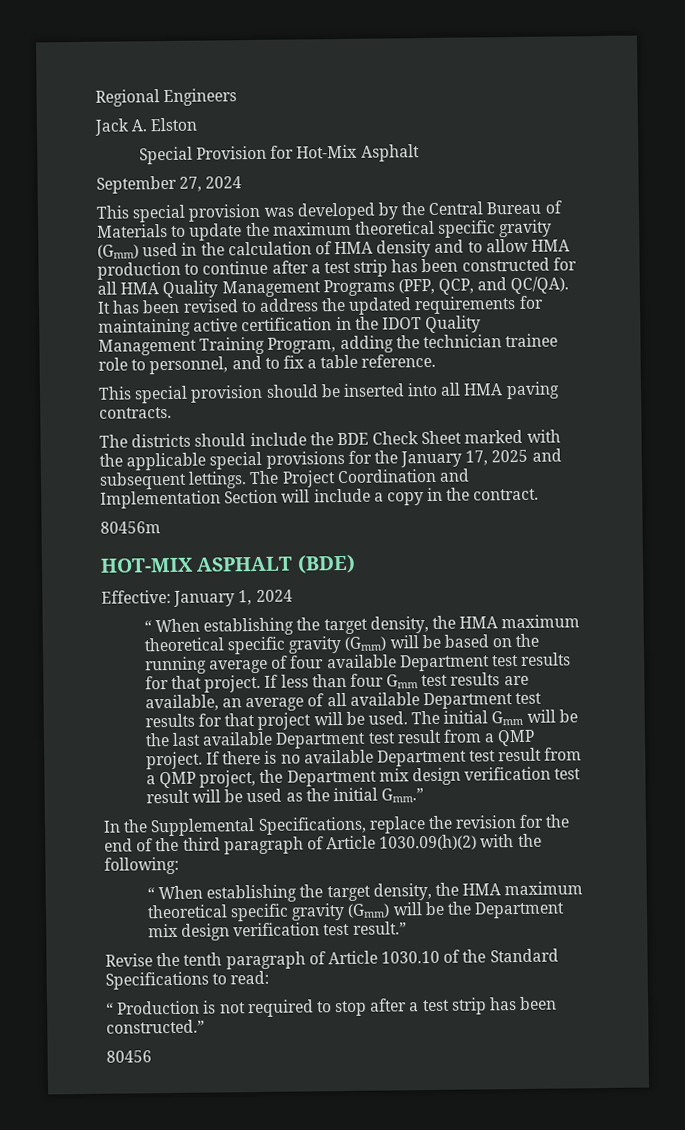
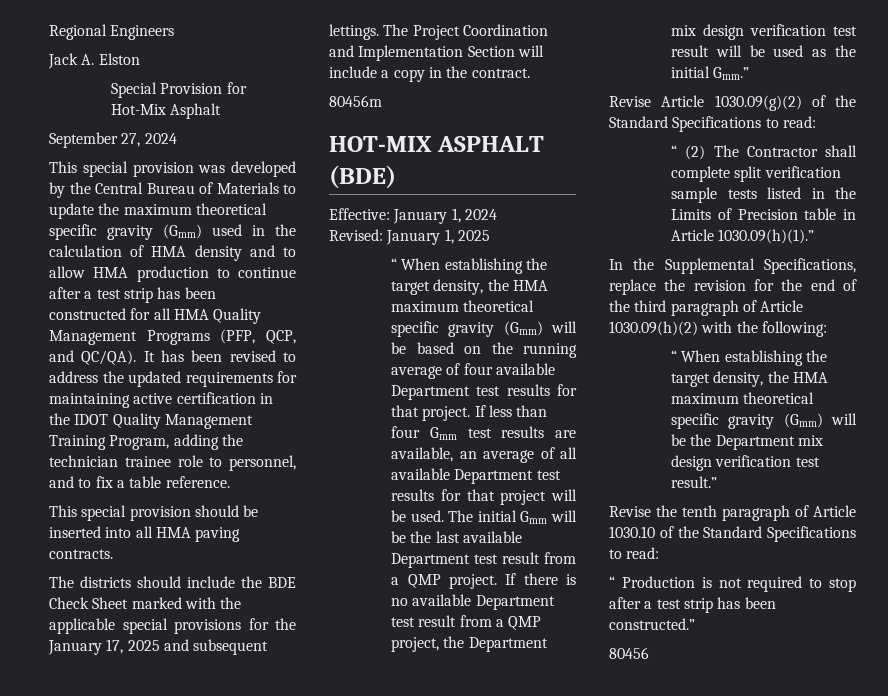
+ Revised: January 1, 2025
+ Revise Article 1030.09(g)(2) of the Standard Specifications to read:
+ “ (2) The Contractor shall complete split verification sample tests listed in the Limits of Precision table in Article 1030.09(h)(1).”

